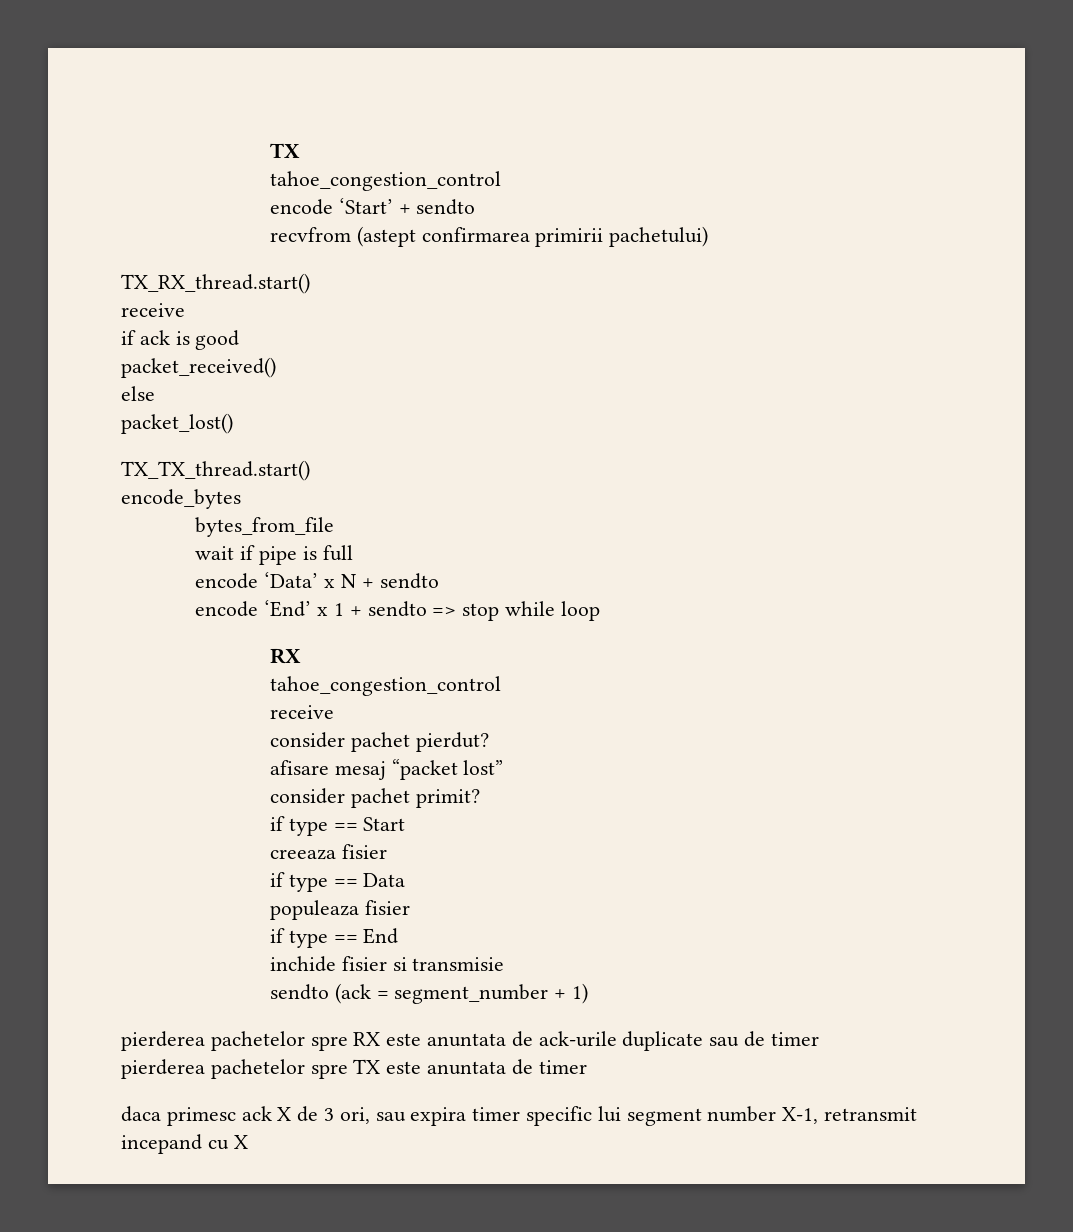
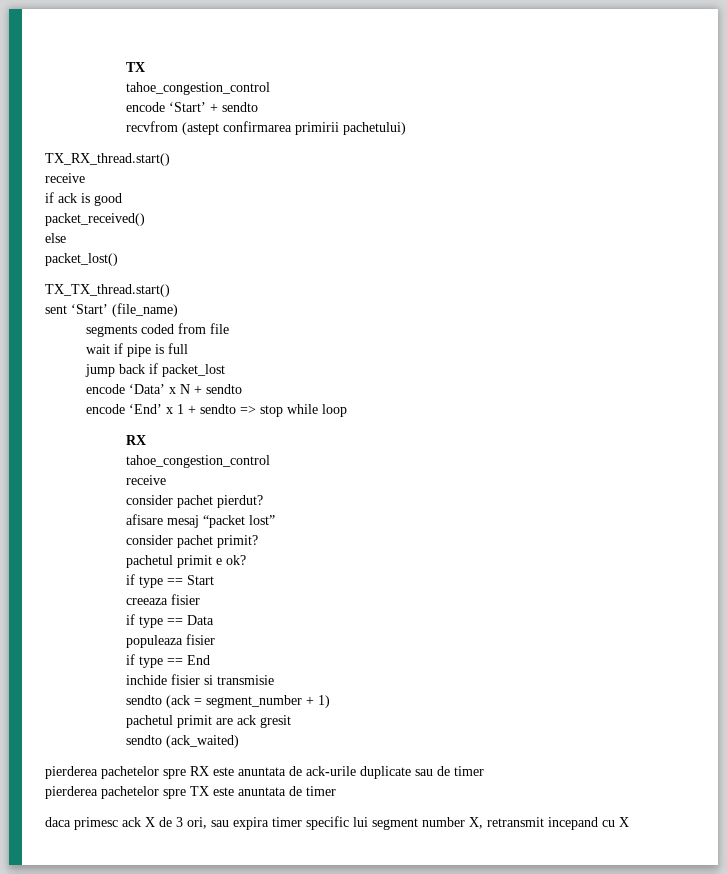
- encode_bytes
- bytes_from_file
+ sent ‘Start’ (file_name)
+ segments coded from file
+ jump back if packet_lost
+ pachetul primit e ok?
+ pachetul primit are ack gresit
+ sendto (ack_waited)
- daca primesc ack X de 3 ori, sau expira timer specific lui segment number X-1, retransmit incepand cu X
+ daca primesc ack X de 3 ori, sau expira timer specific lui segment number X, retransmit incepand cu X

